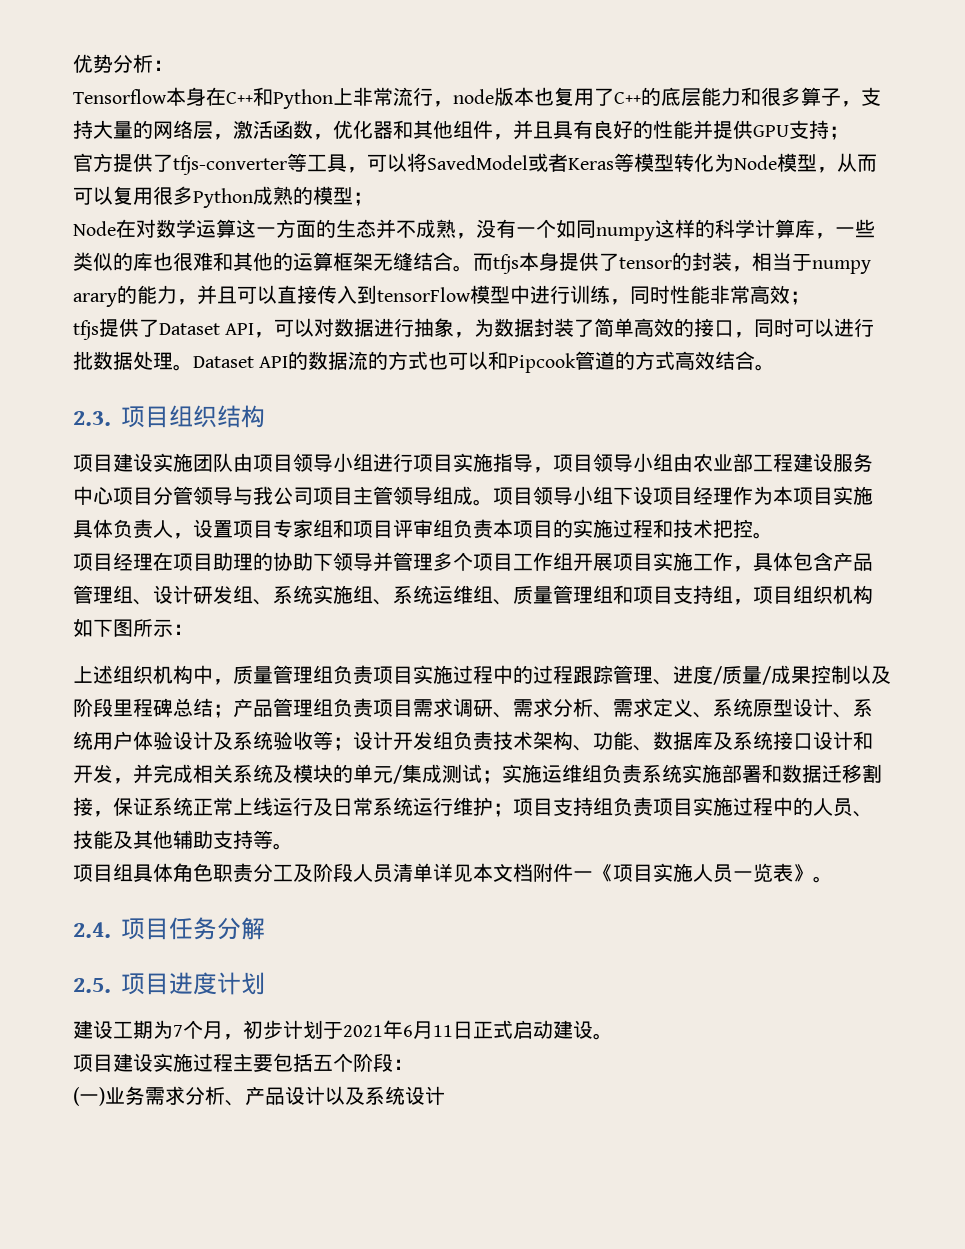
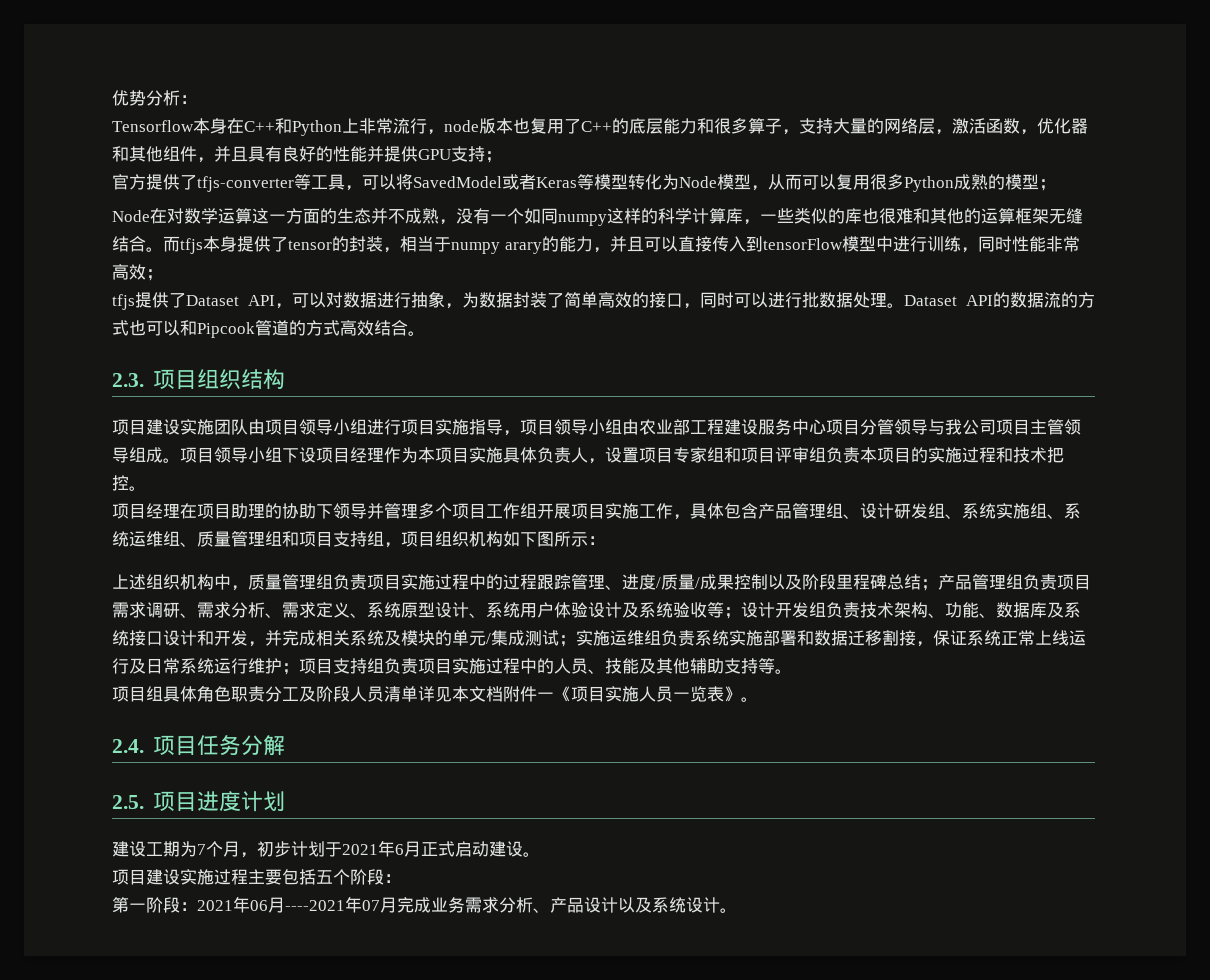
- 建设工期为7个月，初步计划于2021年6月11日正式启动建设。
+ 建设工期为7个月，初步计划于2021年6月正式启动建设。
- (一)业务需求分析、产品设计以及系统设计
+ 第一阶段：2021年06月----2021年07月完成业务需求分析、产品设计以及系统设计。

